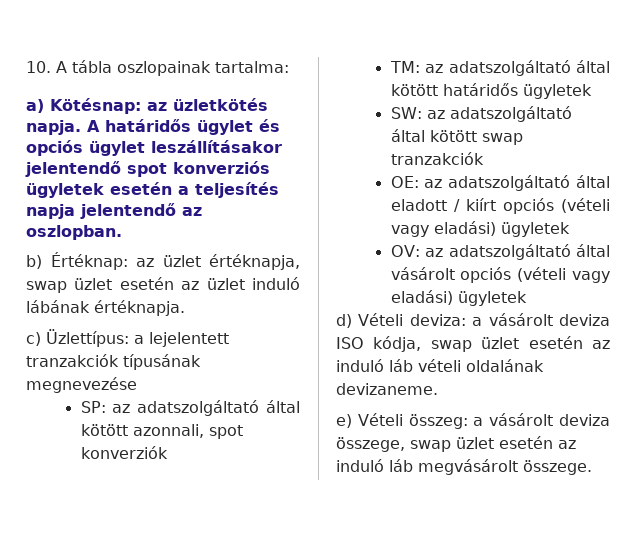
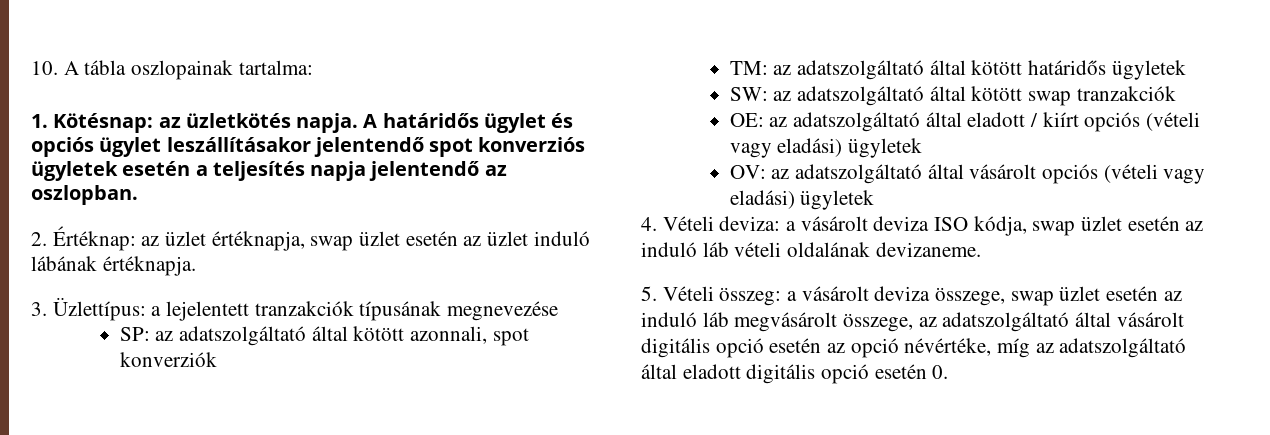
- a) Kötésnap: az üzletkötés napja.
+ 1. Kötésnap: az üzletkötés napja.
- b) Értéknap: az üzlet értéknapja, swap üzlet esetén az üzlet induló lábának értéknapja.
+ 2. Értéknap: az üzlet értéknapja, swap üzlet esetén az üzlet induló lábának értéknapja.
- c) Üzlettípus: a lejelentett tranzakciók típusának megnevezése
+ 3. Üzlettípus: a lejelentett tranzakciók típusának megnevezése
- d) Vételi deviza: a vásárolt deviza ISO kódja, swap üzlet esetén az induló láb vételi oldalának devizaneme.
+ 4. Vételi deviza: a vásárolt deviza ISO kódja, swap üzlet esetén az induló láb vételi oldalának devizaneme.
- e) Vételi összeg: a vásárolt deviza összege, swap üzlet esetén az induló láb megvásárolt összege.
+ 5. Vételi összeg: a vásárolt deviza összege, swap üzlet esetén az induló láb megvásárolt összege, az adatszolgáltató által vásárolt digitális opció esetén az opció névértéke, míg az adatszolgáltató által eladott digitális opció esetén 0.

